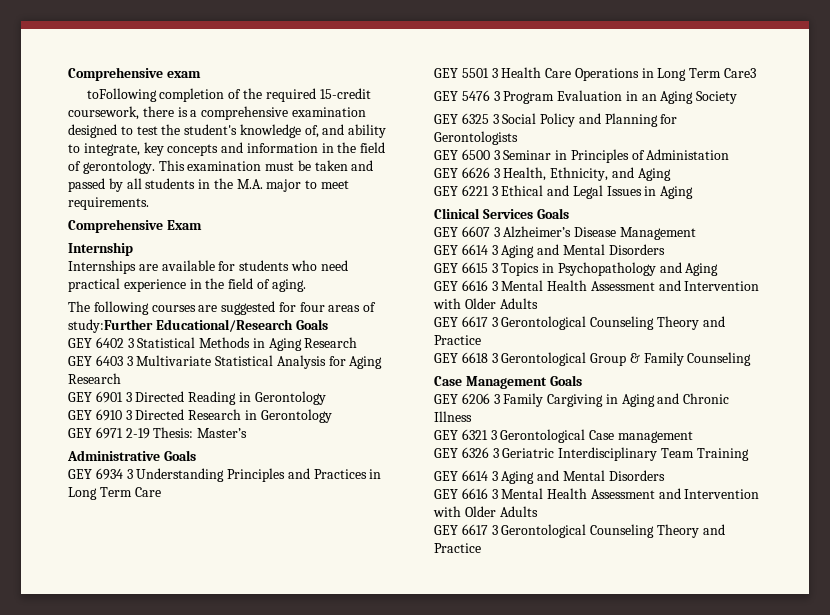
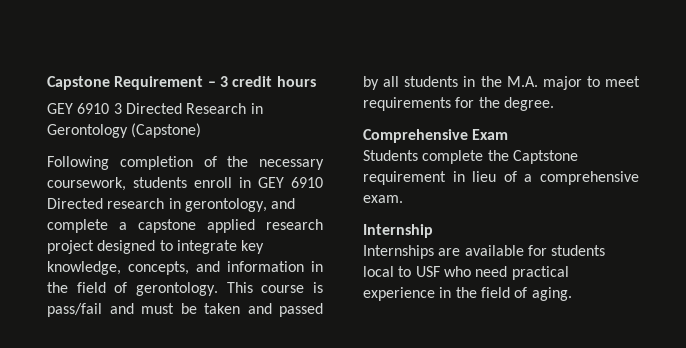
- Comprehensive exam
- toFollowing completion of the required 15-credit coursework, there is a comprehensive examination designed to test the student's knowledge of, and ability to integrate, key concepts and information in the field of gerontology.
+ Capstone Requirement – 3 credit hours
+ GEY 6910 3 Directed Research in Gerontology (Capstone)
+ Following completion of the necessary coursework, students enroll in GEY 6910 Directed research in gerontology, and complete a capstone applied research project designed to integrate key knowledge, concepts, and information in the field of gerontology.
- This examination must be taken and passed by all students in the M.A. major to meet requirements.
+ This course is pass/fail and must be taken and passed by all students in the M.A. major to meet requirements for the degree.
  Comprehensive Exam
+ Students complete the Captstone requirement in lieu of a comprehensive exam.
- Internships are available for students who need practical experience in the field of aging.
+ Internships are available for students local to USF who need practical experience in the field of aging.
- The following courses are suggested for four areas of study:Further Educational/Research Goals
- GEY 6402 3 Statistical Methods in Aging Research
- GEY 6403 3 Multivariate Statistical Analysis for Aging Research
- GEY 6901 3 Directed Reading in Gerontology
- GEY 6910 3 Directed Research in Gerontology
- GEY 6971 2-19 Thesis: Master’s
- Administrative Goals
- GEY 6934 3 Understanding Principles and Practices in Long Term Care
- GEY 5501 3 Health Care Operations in Long Term Care3
- GEY 5476 3 Program Evaluation in an Aging Society
- GEY 6325 3 Social Policy and Planning for Gerontologists
- GEY 6500 3 Seminar in Principles of Administation
- GEY 6626 3 Health, Ethnicity, and Aging
- GEY 6221 3 Ethical and Legal Issues in Aging
- Clinical Services Goals
- GEY 6607 3 Alzheimer’s Disease Management
- GEY 6614 3 Aging and Mental Disorders
- GEY 6615 3 Topics in Psychopathology and Aging
- GEY 6616 3 Mental Health Assessment and Intervention with Older Adults
- GEY 6617 3 Gerontological Counseling Theory and Practice
- GEY 6618 3 Gerontological Group & Family Counseling
- Case Management Goals
- GEY 6206 3 Family Cargiving in Aging and Chronic Illness
- GEY 6321 3 Gerontological Case management
- GEY 6326 3 Geriatric Interdisciplinary Team Training
- GEY 6614 3 Aging and Mental Disorders
- GEY 6616 3 Mental Health Assessment and Intervention with Older Adults
- GEY 6617 3 Gerontological Counseling Theory and Practice

